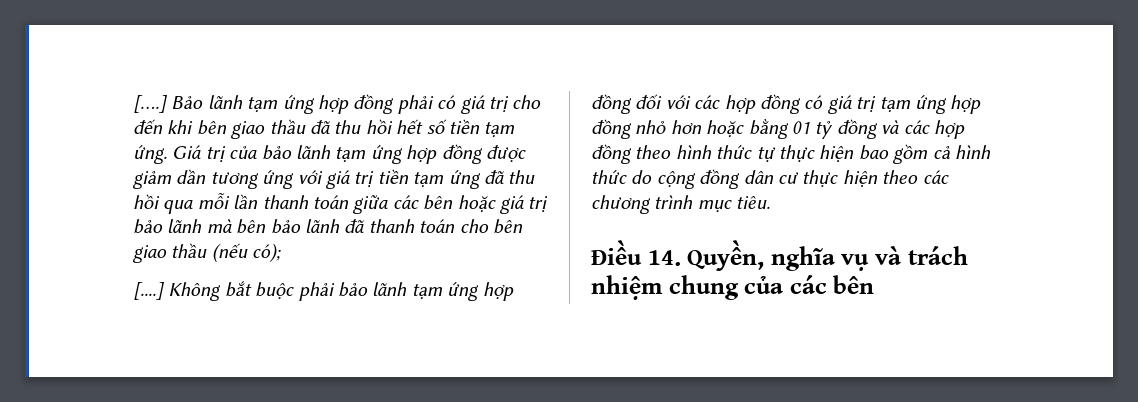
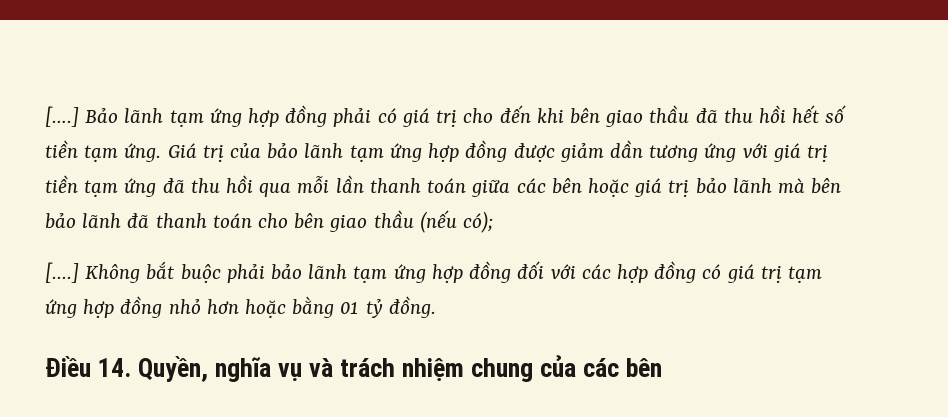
- Không bắt buộc phải bảo lãnh tạm ứng hợp đồng đối với các hợp đồng có giá trị tạm ứng hợp đồng nhỏ hơn hoặc bằng 01 tỷ đồng và các hợp đồng theo hình thức tự thực hiện bao gồm cả hình thức do cộng đồng dân cư thực hiện theo các chương trình mục tiêu.
+ Không bắt buộc phải bảo lãnh tạm ứng hợp đồng đối với các hợp đồng có giá trị tạm ứng hợp đồng nhỏ hơn hoặc bằng 01 tỷ đồng.

